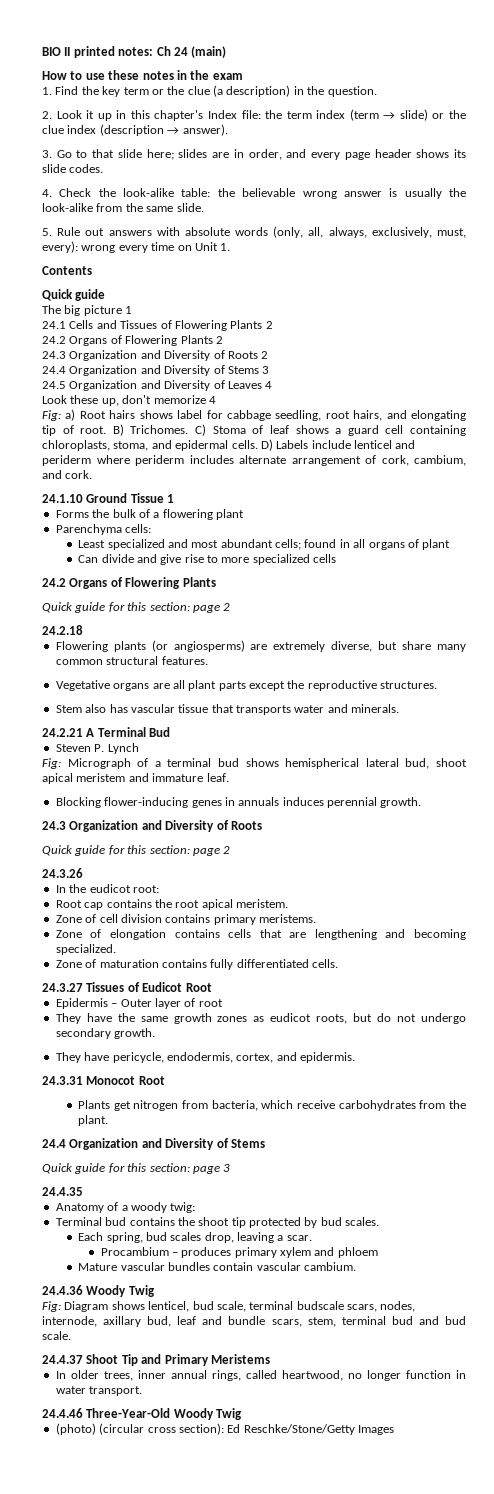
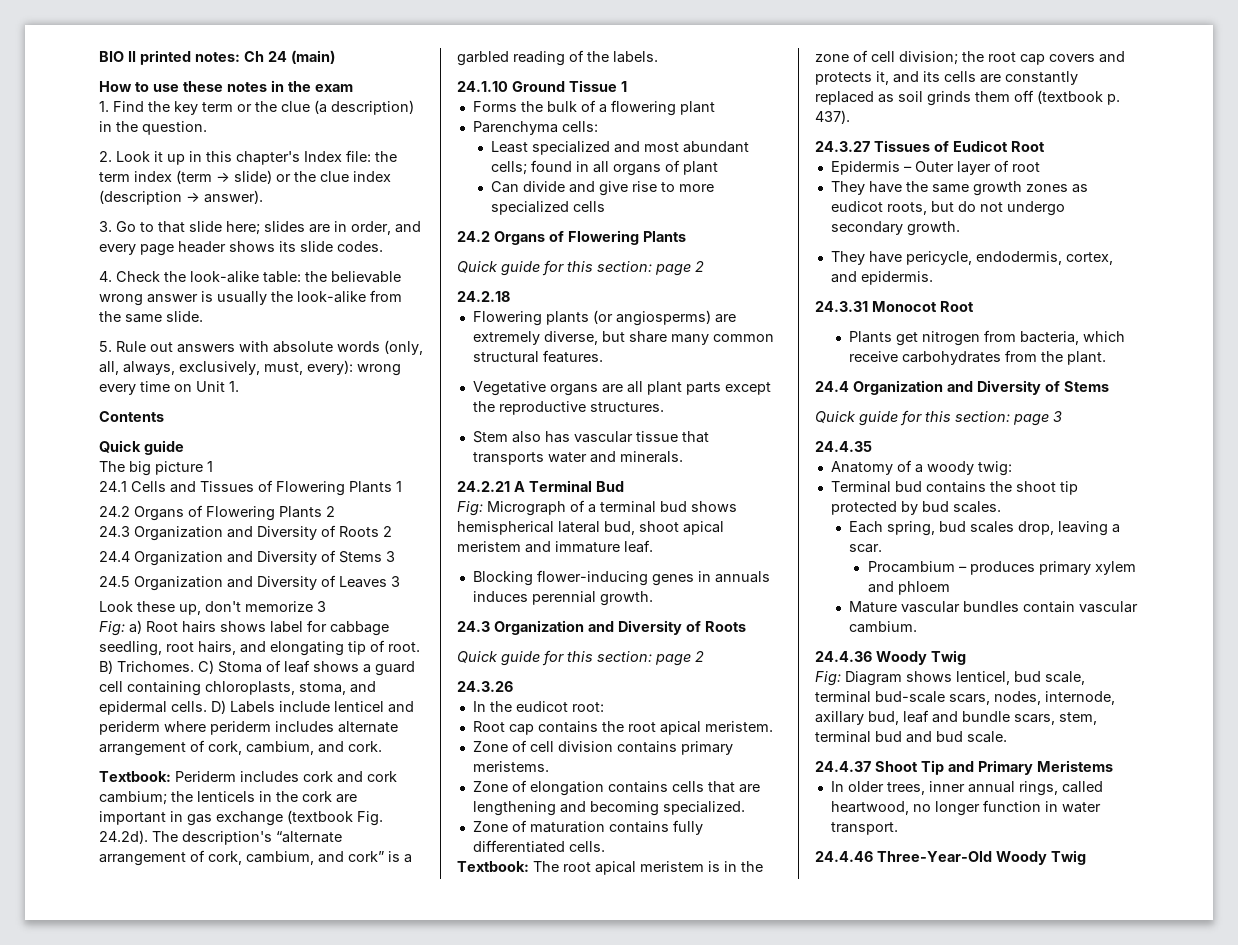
- 24.1 Cells and Tissues of Flowering Plants 2
+ 24.1 Cells and Tissues of Flowering Plants 1
- 24.5 Organization and Diversity of Leaves 4
+ 24.5 Organization and Diversity of Leaves 3
- Look these up, don't memorize 4
+ Look these up, don't memorize 3
+ Textbook: Periderm includes cork and cork cambium; the lenticels in the cork are important in gas exchange (textbook Fig. 24.2d). The description's “alternate arrangement of cork, cambium, and cork” is a garbled reading of the labels.
- Steven P. Lynch
+ Textbook: The root apical meristem is in the zone of cell division; the root cap covers and protects it, and its cells are constantly replaced as soil grinds them off (textbook p. 437).
- Fig: Diagram shows lenticel, bud scale, terminal budscale scars, nodes, internode, axillary bud, leaf and bundle scars, stem, terminal bud and bud scale.
+ Fig: Diagram shows lenticel, bud scale, terminal bud-scale scars, nodes, internode, axillary bud, leaf and bundle scars, stem, terminal bud and bud scale.
- (photo) (circular cross section): Ed Reschke/Stone/Getty Images

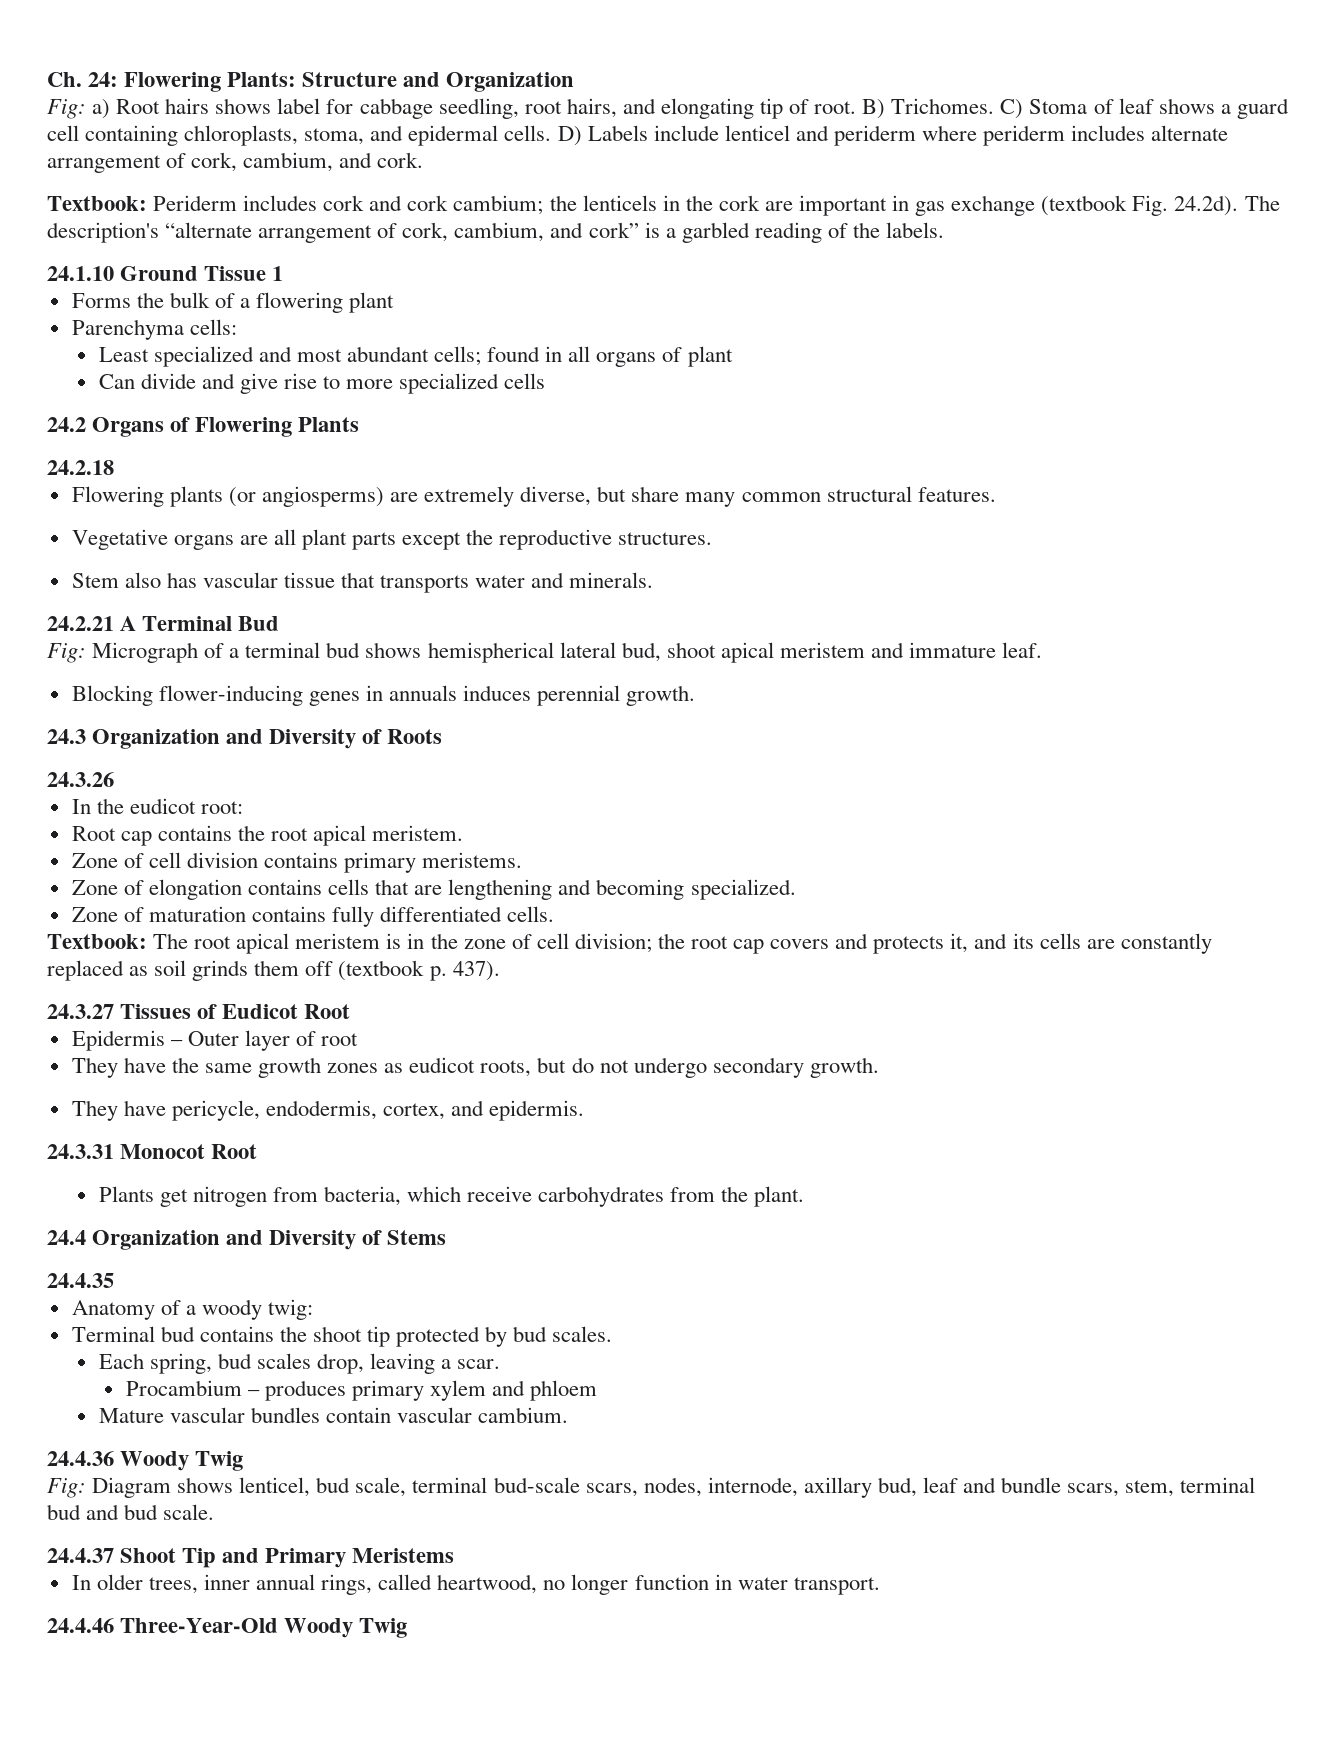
- BIO II printed notes: Ch 24 (main)
- How to use these notes in the exam
- 1. Find the key term or the clue (a description) in the question.
- 2. Look it up in this chapter's Index file: the term index (term → slide) or the clue index (description → answer).
- 3. Go to that slide here; slides are in order, and every page header shows its slide codes.
- 4. Check the look-alike table: the believable wrong answer is usually the look-alike from the same slide.
- 5. Rule out answers with absolute words (only, all, always, exclusively, must, every): wrong every time on Unit 1.
- Contents
- Quick guide
- The big picture 1
- 24.1 Cells and Tissues of Flowering Plants 1
- 24.2 Organs of Flowering Plants 2
- 24.3 Organization and Diversity of Roots 2
- 24.4 Organization and Diversity of Stems 3
- 24.5 Organization and Diversity of Leaves 3
- Look these up, don't memorize 3
+ Ch. 24: Flowering Plants: Structure and Organization
  Can divide and give rise to more specialized cells
  24.2 Organs of Flowering Plants
- Quick guide for this section: page 2
  Blocking flower-inducing genes in annuals induces perennial growth.
  24.3 Organization and Diversity of Roots
- Quick guide for this section: page 2
- Quick guide for this section: page 3

